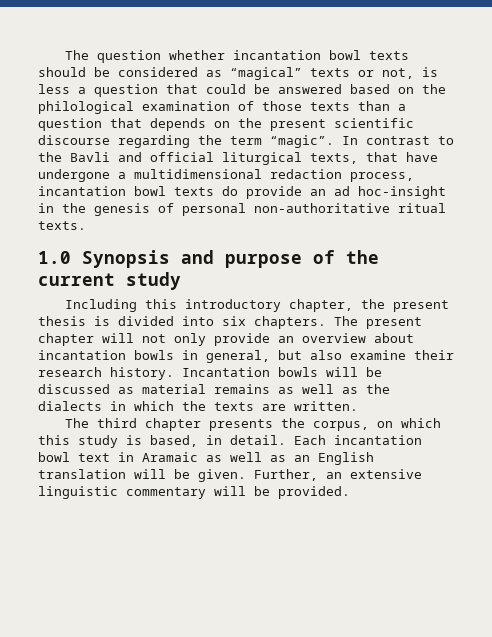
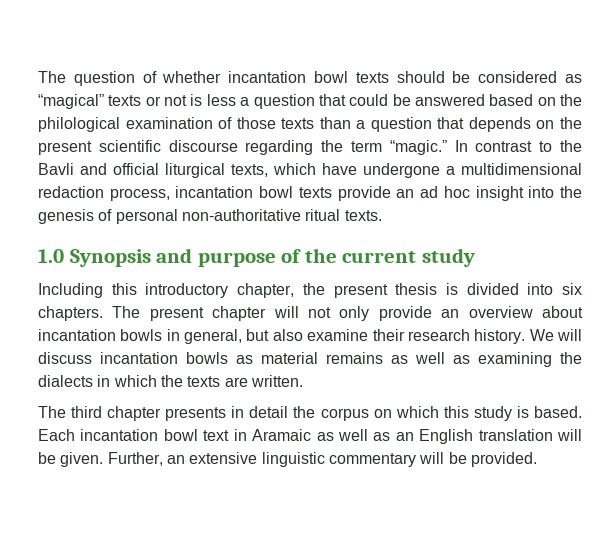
- The question whether incantation bowl texts should be considered as “magical” texts or not, is less a question that could be answered based on the philological examination of those texts than a question that depends on the present scientific discourse regarding the term “magic”.
+ The question of whether incantation bowl texts should be considered as “magical” texts or not is less a question that could be answered based on the philological examination of those texts than a question that depends on the present scientific discourse regarding the term “magic.”
- In contrast to the Bavli and official liturgical texts, that have undergone a multidimensional redaction process, incantation bowl texts do provide an ad hoc-insight in the genesis of personal non-authoritative ritual texts.
+ In contrast to the Bavli and official liturgical texts, which have undergone a multidimensional redaction process, incantation bowl texts provide an ad hoc insight into the genesis of personal non-authoritative ritual texts.
- Incantation bowls will be discussed as material remains as well as the dialects in which the texts are written.
+ We will discuss incantation bowls as material remains as well as examining the dialects in which the texts are written.
- The third chapter presents the corpus, on which this study is based, in detail.
+ The third chapter presents in detail the corpus on which this study is based.

